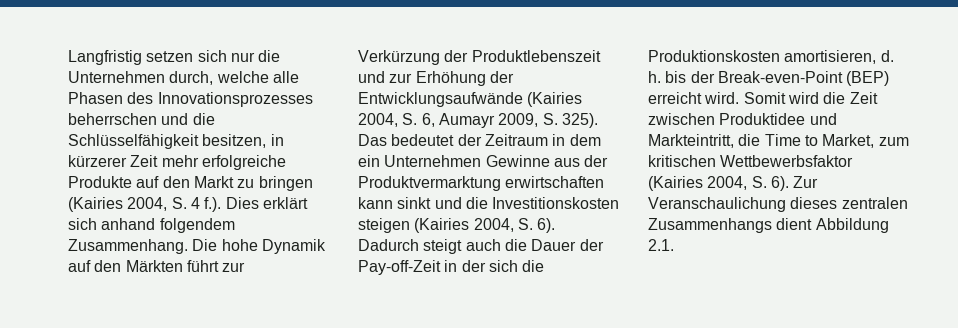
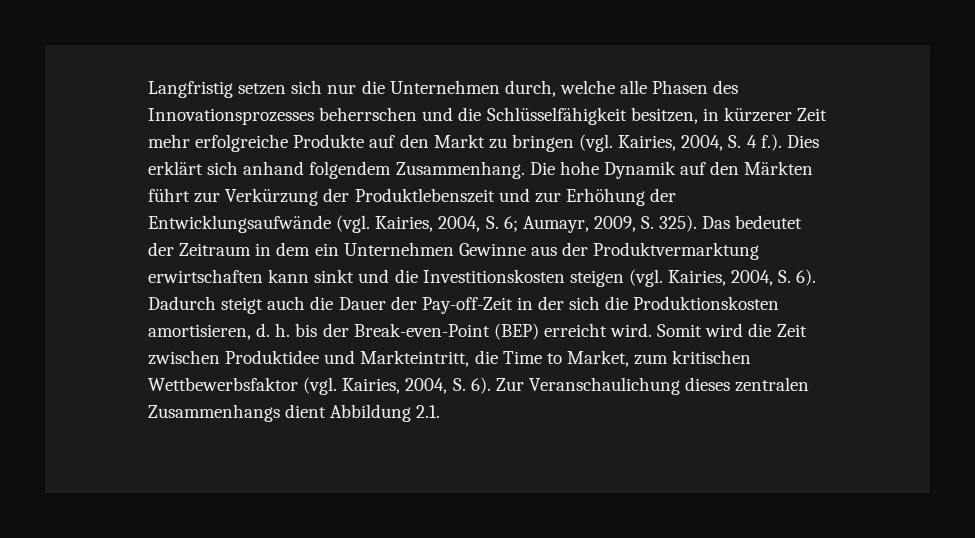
- Langfristig setzen sich nur die Unternehmen durch, welche alle Phasen des Innovationsprozesses beherrschen und die Schlüsselfähigkeit besitzen, in kürzerer Zeit mehr erfolgreiche Produkte auf den Markt zu bringen (Kairies 2004, S. 4 f.). Dies erklärt sich anhand folgendem Zusammenhang.
+ Langfristig setzen sich nur die Unternehmen durch, welche alle Phasen des Innovationsprozesses beherrschen und die Schlüsselfähigkeit besitzen, in kürzerer Zeit mehr erfolgreiche Produkte auf den Markt zu bringen (vgl. Kairies, 2004, S. 4 f.). Dies erklärt sich anhand folgendem Zusammenhang.
- Die hohe Dynamik auf den Märkten führt zur Verkürzung der Produktlebenszeit und zur Erhöhung der Entwicklungsaufwände (Kairies 2004, S. 6, Aumayr 2009, S. 325).
+ Die hohe Dynamik auf den Märkten führt zur Verkürzung der Produktlebenszeit und zur Erhöhung der Entwicklungsaufwände (vgl. Kairies, 2004, S. 6; Aumayr, 2009, S. 325).
- Das bedeutet der Zeitraum in dem ein Unternehmen Gewinne aus der Produktvermarktung erwirtschaften kann sinkt und die Investitionskosten steigen (Kairies 2004, S. 6).
+ Das bedeutet der Zeitraum in dem ein Unternehmen Gewinne aus der Produktvermarktung erwirtschaften kann sinkt und die Investitionskosten steigen (vgl. Kairies, 2004, S. 6).
- Somit wird die Zeit zwischen Produktidee und Markteintritt, die Time to Market, zum kritischen Wettbewerbsfaktor (Kairies 2004, S. 6).
+ Somit wird die Zeit zwischen Produktidee und Markteintritt, die Time to Market, zum kritischen Wettbewerbsfaktor (vgl. Kairies, 2004, S. 6).

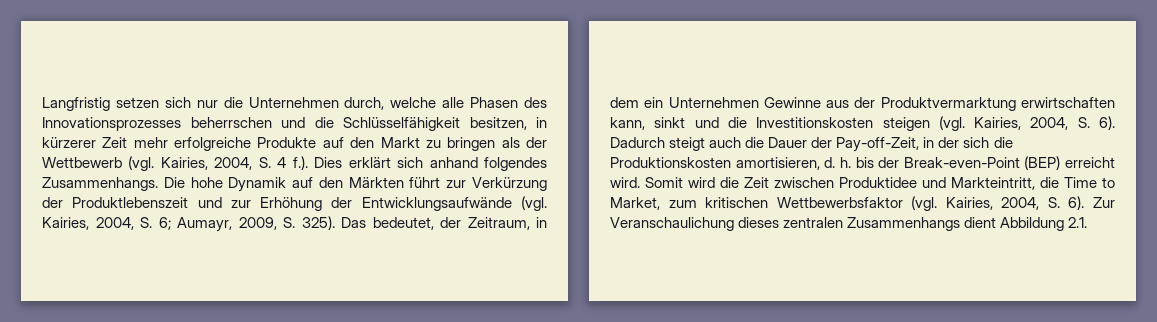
- Langfristig setzen sich nur die Unternehmen durch, welche alle Phasen des Innovationsprozesses beherrschen und die Schlüsselfähigkeit besitzen, in kürzerer Zeit mehr erfolgreiche Produkte auf den Markt zu bringen (vgl. Kairies, 2004, S. 4 f.). Dies erklärt sich anhand folgendem Zusammenhang.
+ Langfristig setzen sich nur die Unternehmen durch, welche alle Phasen des Innovationsprozesses beherrschen und die Schlüsselfähigkeit besitzen, in kürzerer Zeit mehr erfolgreiche Produkte auf den Markt zu bringen als der Wettbewerb (vgl. Kairies, 2004, S. 4 f.). Dies erklärt sich anhand folgendes Zusammenhangs.
- Das bedeutet der Zeitraum in dem ein Unternehmen Gewinne aus der Produktvermarktung erwirtschaften kann sinkt und die Investitionskosten steigen (vgl. Kairies, 2004, S. 6).
+ Das bedeutet, der Zeitraum, in dem ein Unternehmen Gewinne aus der Produktvermarktung erwirtschaften kann, sinkt und die Investitionskosten steigen (vgl. Kairies, 2004, S. 6).
- Dadurch steigt auch die Dauer der Pay-off-Zeit in der sich die Produktionskosten amortisieren, d. h. bis der Break-even-Point (BEP) erreicht wird.
+ Dadurch steigt auch die Dauer der Pay-off-Zeit, in der sich die Produktionskosten amortisieren, d. h. bis der Break-even-Point (BEP) erreicht wird.

